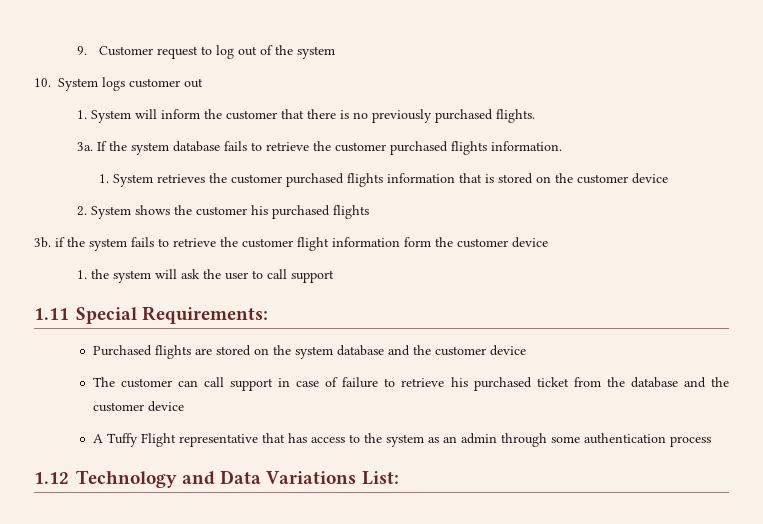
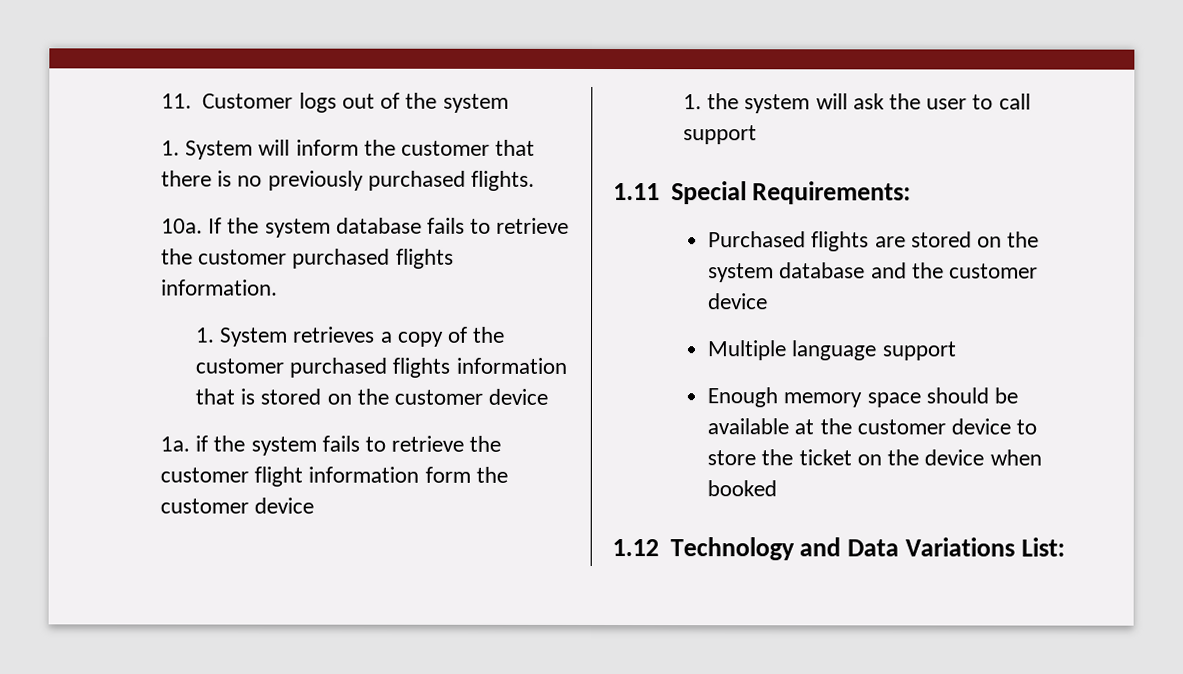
- 9. Customer request to log out of the system
+ 11. Customer logs out of the system
- 10. System logs customer out
- 3a.
+ 10a.
- 1. System retrieves the customer purchased flights information that is stored on the customer device
+ 1. System retrieves a copy of the customer purchased flights information that is stored on the customer device
- 2. System shows the customer his purchased flights
- 3b. if the system fails to retrieve the customer flight information form the customer device
+ 1a. if the system fails to retrieve the customer flight information form the customer device
- The customer can call support in case of failure to retrieve his purchased ticket from the database and the customer device
- A Tuffy Flight representative that has access to the system as an admin through some authentication process
+ Multiple language support
+ Enough memory space should be available at the customer device to store the ticket on the device when booked

